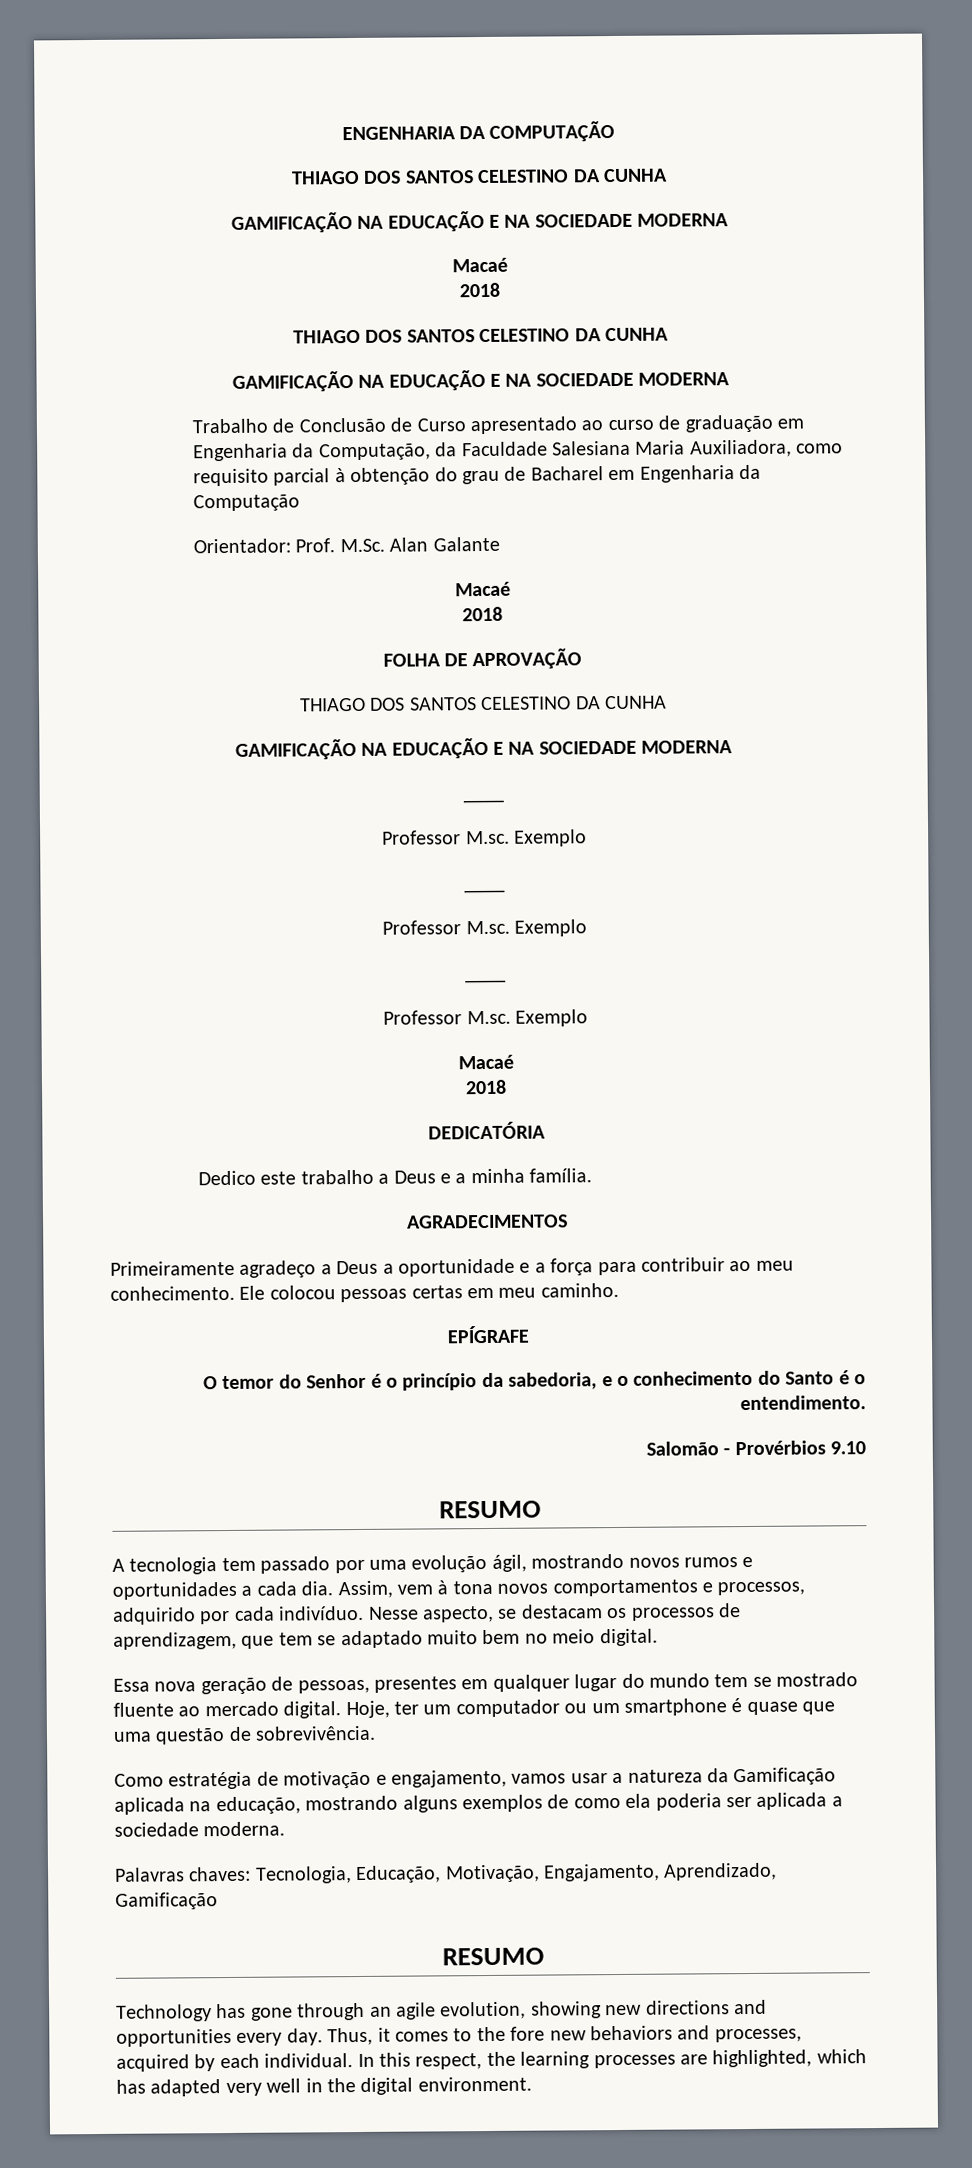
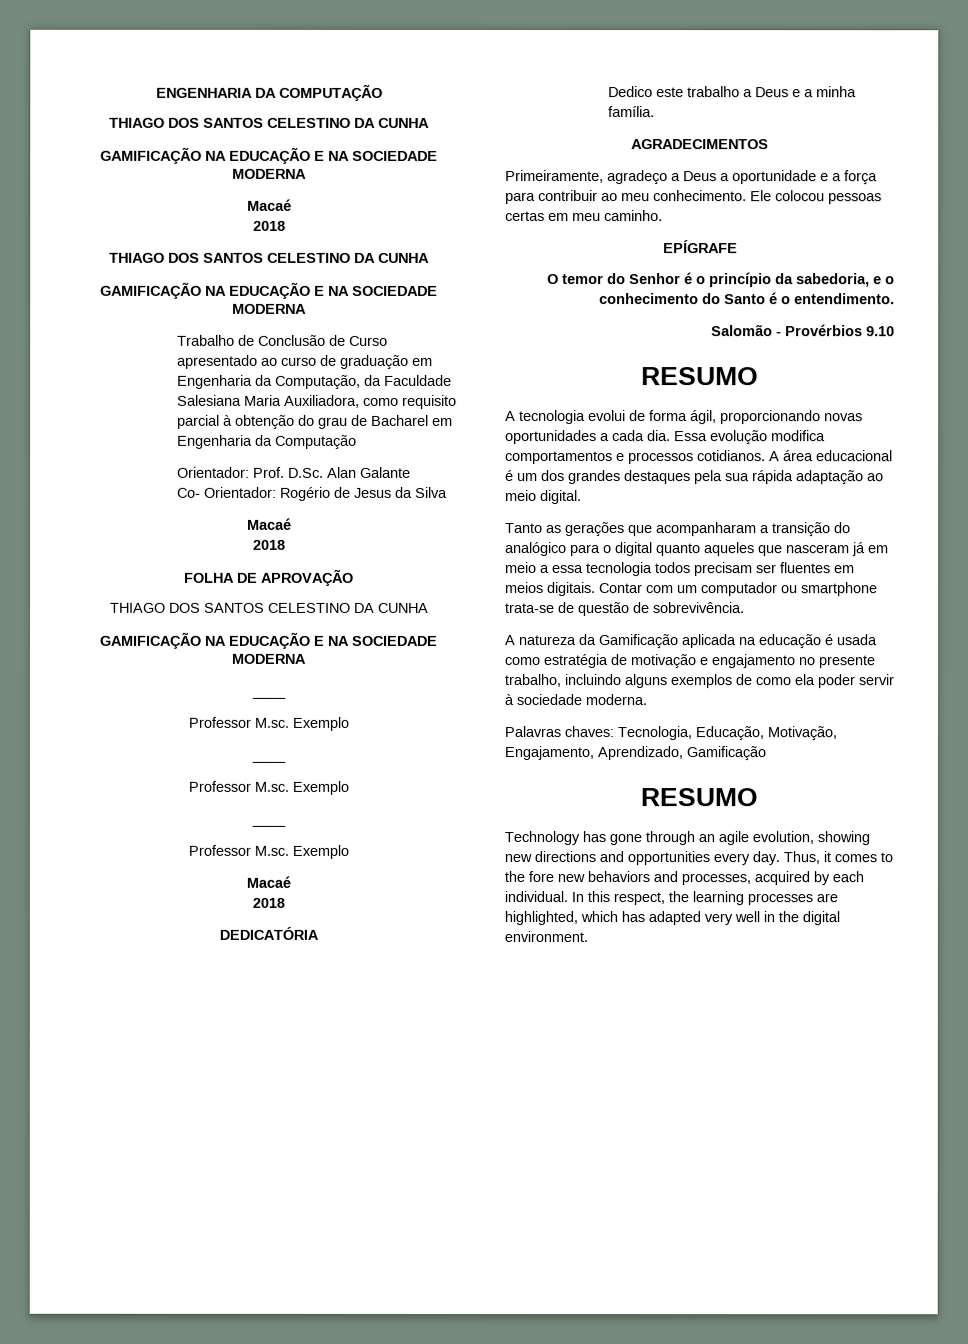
- Orientador: Prof. M.Sc. Alan Galante
+ Orientador: Prof. D.Sc. Alan Galante
+ Co- Orientador: Rogério de Jesus da Silva
- Primeiramente agradeço a Deus a oportunidade e a força para contribuir ao meu conhecimento.
+ Primeiramente, agradeço a Deus a oportunidade e a força para contribuir ao meu conhecimento.
- A tecnologia tem passado por uma evolução ágil, mostrando novos rumos e oportunidades a cada dia. Assim, vem à tona novos comportamentos e processos, adquirido por cada indivíduo. Nesse aspecto, se destacam os processos de aprendizagem, que tem se adaptado muito bem no meio digital.
- Essa nova geração de pessoas, presentes em qualquer lugar do mundo tem se mostrado fluente ao mercado digital. Hoje, ter um computador ou um smartphone é quase que uma questão de sobrevivência.
- Como estratégia de motivação e engajamento, vamos usar a natureza da Gamificação aplicada na educação, mostrando alguns exemplos de como ela poderia ser aplicada a sociedade moderna.
+ A tecnologia evolui de forma ágil, proporcionando novas oportunidades a cada dia. Essa evolução modifica comportamentos e processos cotidianos. A área educacional é um dos grandes destaques pela sua rápida adaptação ao meio digital.
+ Tanto as gerações que acompanharam a transição do analógico para o digital quanto aqueles que nasceram já em meio a essa tecnologia todos precisam ser fluentes em meios digitais. Contar com um computador ou smartphone trata-se de questão de sobrevivência.
+ A natureza da Gamificação aplicada na educação é usada como estratégia de motivação e engajamento no presente trabalho, incluindo alguns exemplos de como ela poder servir à sociedade moderna.

